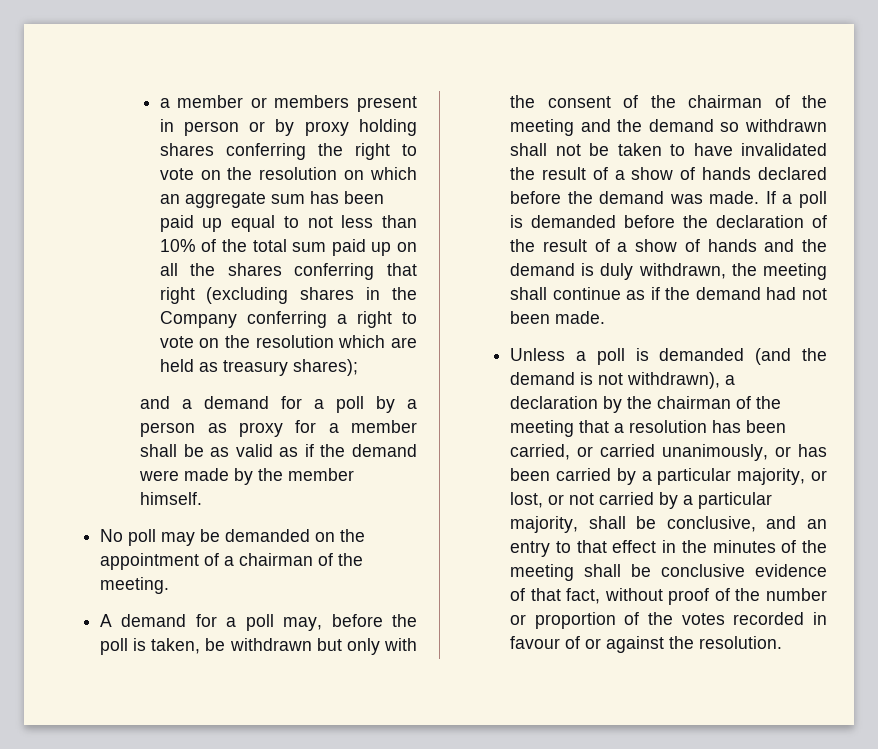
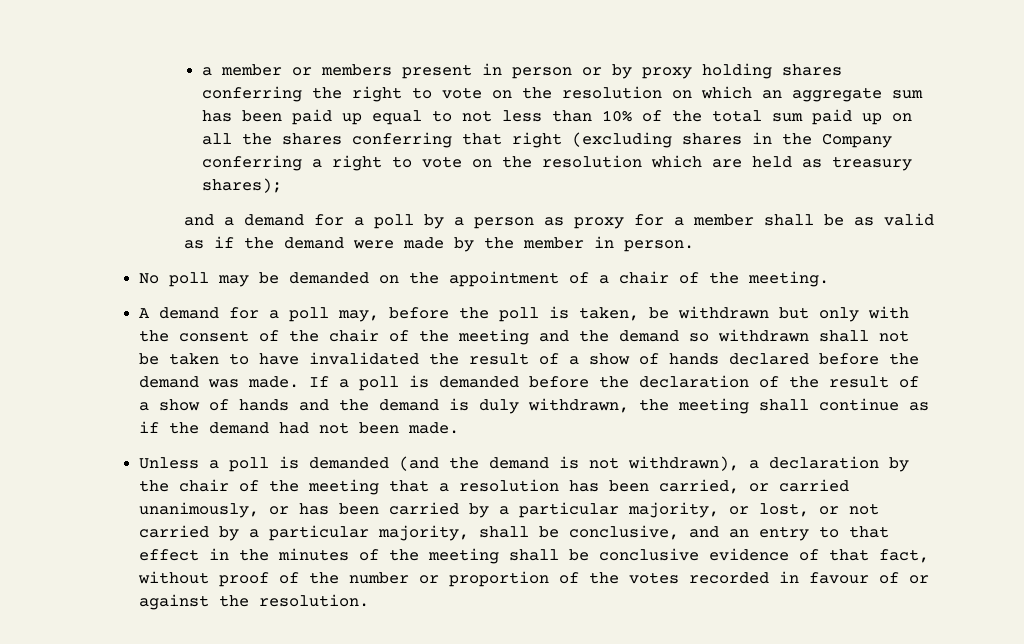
- and a demand for a poll by a person as proxy for a member shall be as valid as if the demand were made by the member himself.
+ and a demand for a poll by a person as proxy for a member shall be as valid as if the demand were made by the member in person.
- No poll may be demanded on the appointment of a chairman of the meeting.
+ No poll may be demanded on the appointment of a chair of the meeting.
- A demand for a poll may, before the poll is taken, be withdrawn but only with the consent of the chairman of the meeting and the demand so withdrawn shall not be taken to have invalidated the result of a show of hands declared before the demand was made.
+ A demand for a poll may, before the poll is taken, be withdrawn but only with the consent of the chair of the meeting and the demand so withdrawn shall not be taken to have invalidated the result of a show of hands declared before the demand was made.
- Unless a poll is demanded (and the demand is not withdrawn), a declaration by the chairman of the meeting that a resolution has been carried, or carried unanimously, or has been carried by a particular majority, or lost, or not carried by a particular majority, shall be conclusive, and an entry to that effect in the minutes of the meeting shall be conclusive evidence of that fact, without proof of the number or proportion of the votes recorded in favour of or against the resolution.
+ Unless a poll is demanded (and the demand is not withdrawn), a declaration by the chair of the meeting that a resolution has been carried, or carried unanimously, or has been carried by a particular majority, or lost, or not carried by a particular majority, shall be conclusive, and an entry to that effect in the minutes of the meeting shall be conclusive evidence of that fact, without proof of the number or proportion of the votes recorded in favour of or against the resolution.

